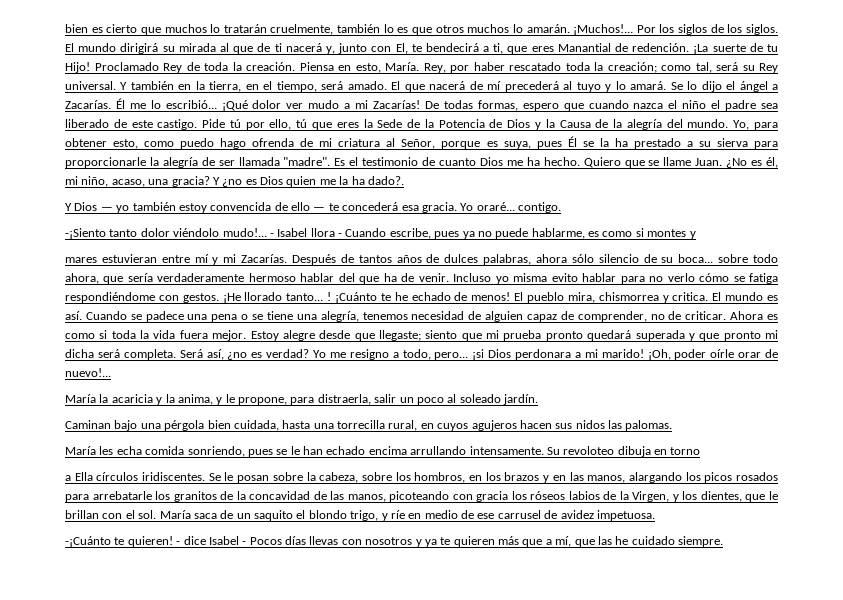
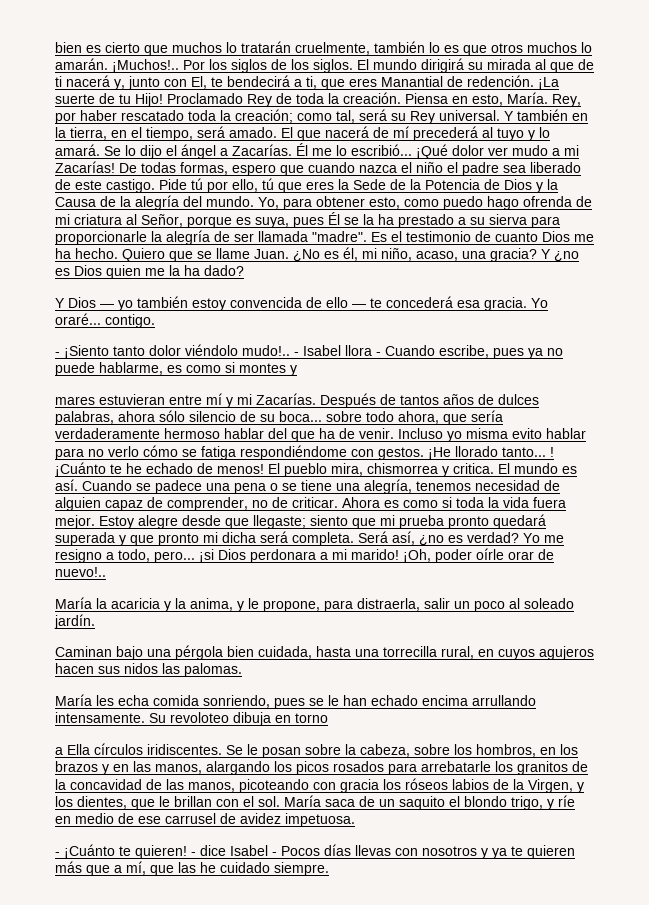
- ¡Muchos!...
+ ¡Muchos!..
- Y ¿no es Dios quien me la ha dado?.
+ Y ¿no es Dios quien me la ha dado?
- -¡Siento tanto dolor viéndolo mudo!...
+ - ¡Siento tanto dolor viéndolo mudo!..
- ¡Oh, poder oírle orar de nuevo!...
+ ¡Oh, poder oírle orar de nuevo!..
- -¡Cuánto te quieren!
+ - ¡Cuánto te quieren!

